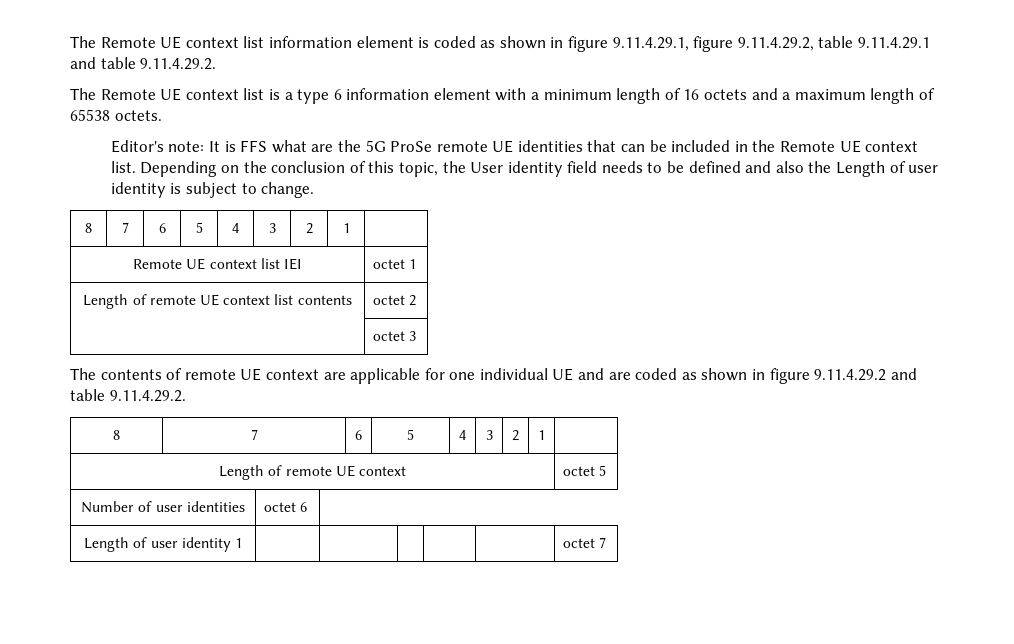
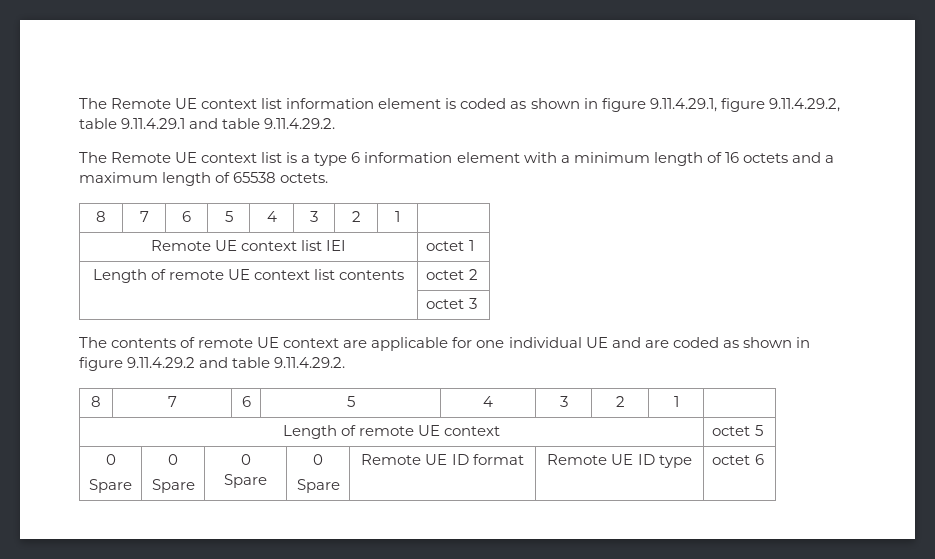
- Editor's note: It is FFS what are the 5G ProSe remote UE identities that can be included in the Remote UE context list. Depending on the conclusion of this topic, the User identity field needs to be defined and also the Length of user identity is subject to change.
  Length of remote UE context | octet 5
- Number of user identities | octet 6
- Length of user identity 1 | | | | | | octet 7
+ 0
+ Spare | 0
+ Spare | 0
+ Spare | 0
+ Spare | Remote UE ID format | Remote UE ID type | octet 6

